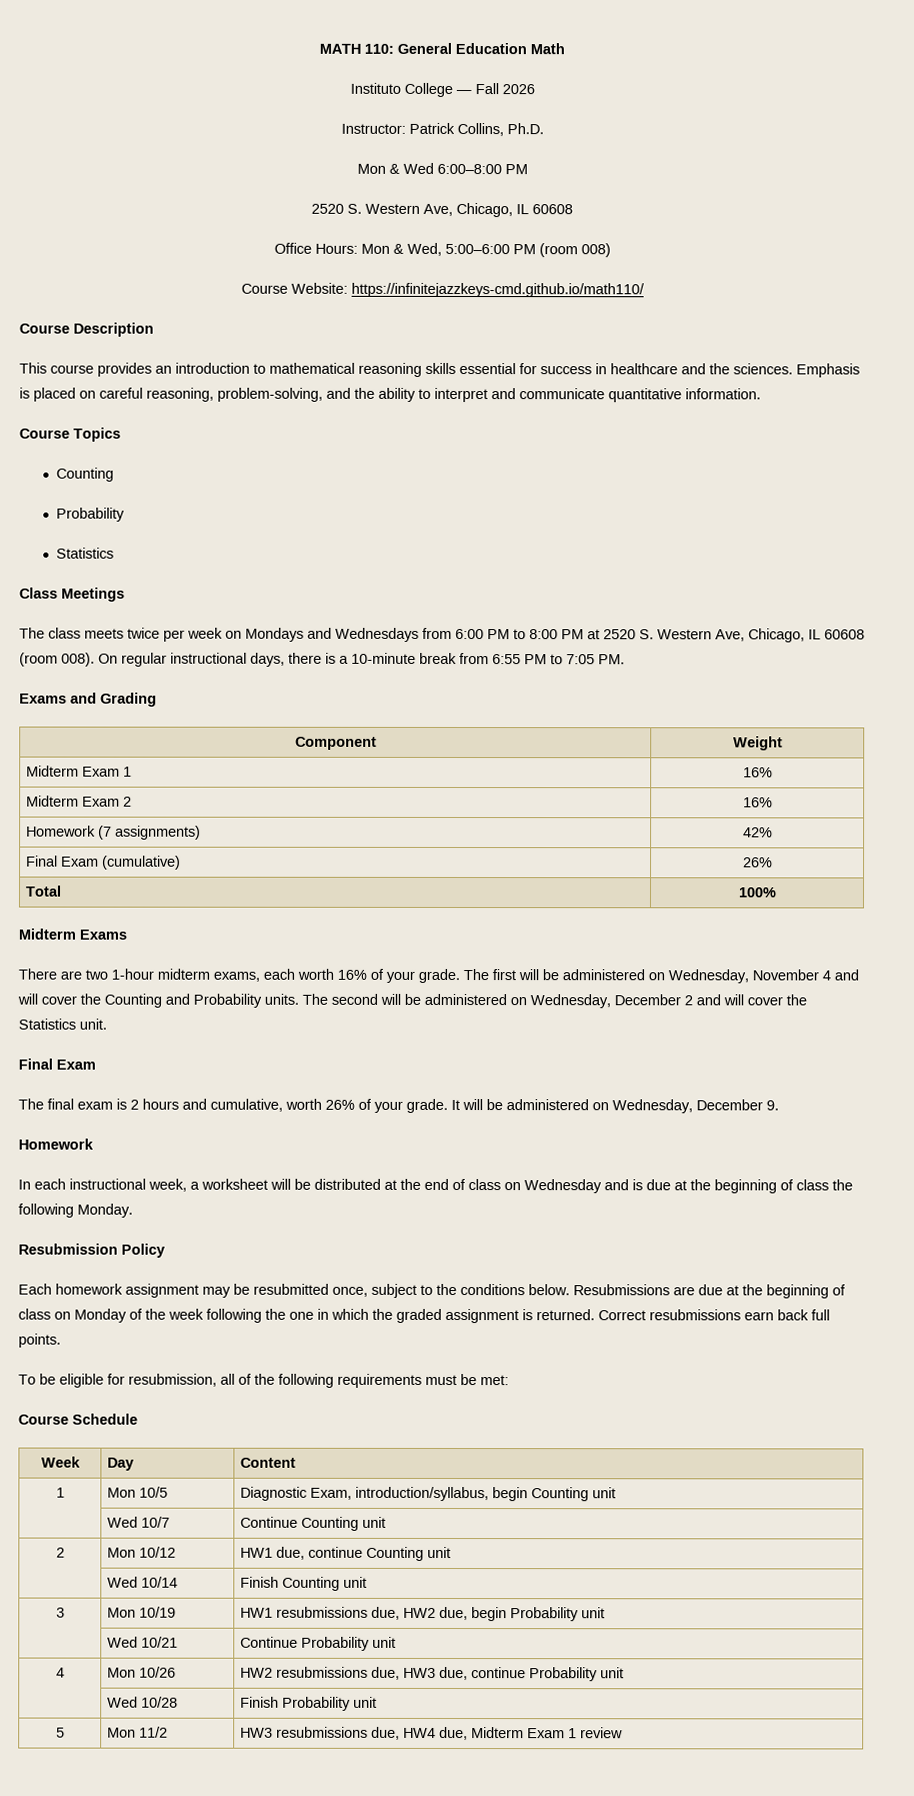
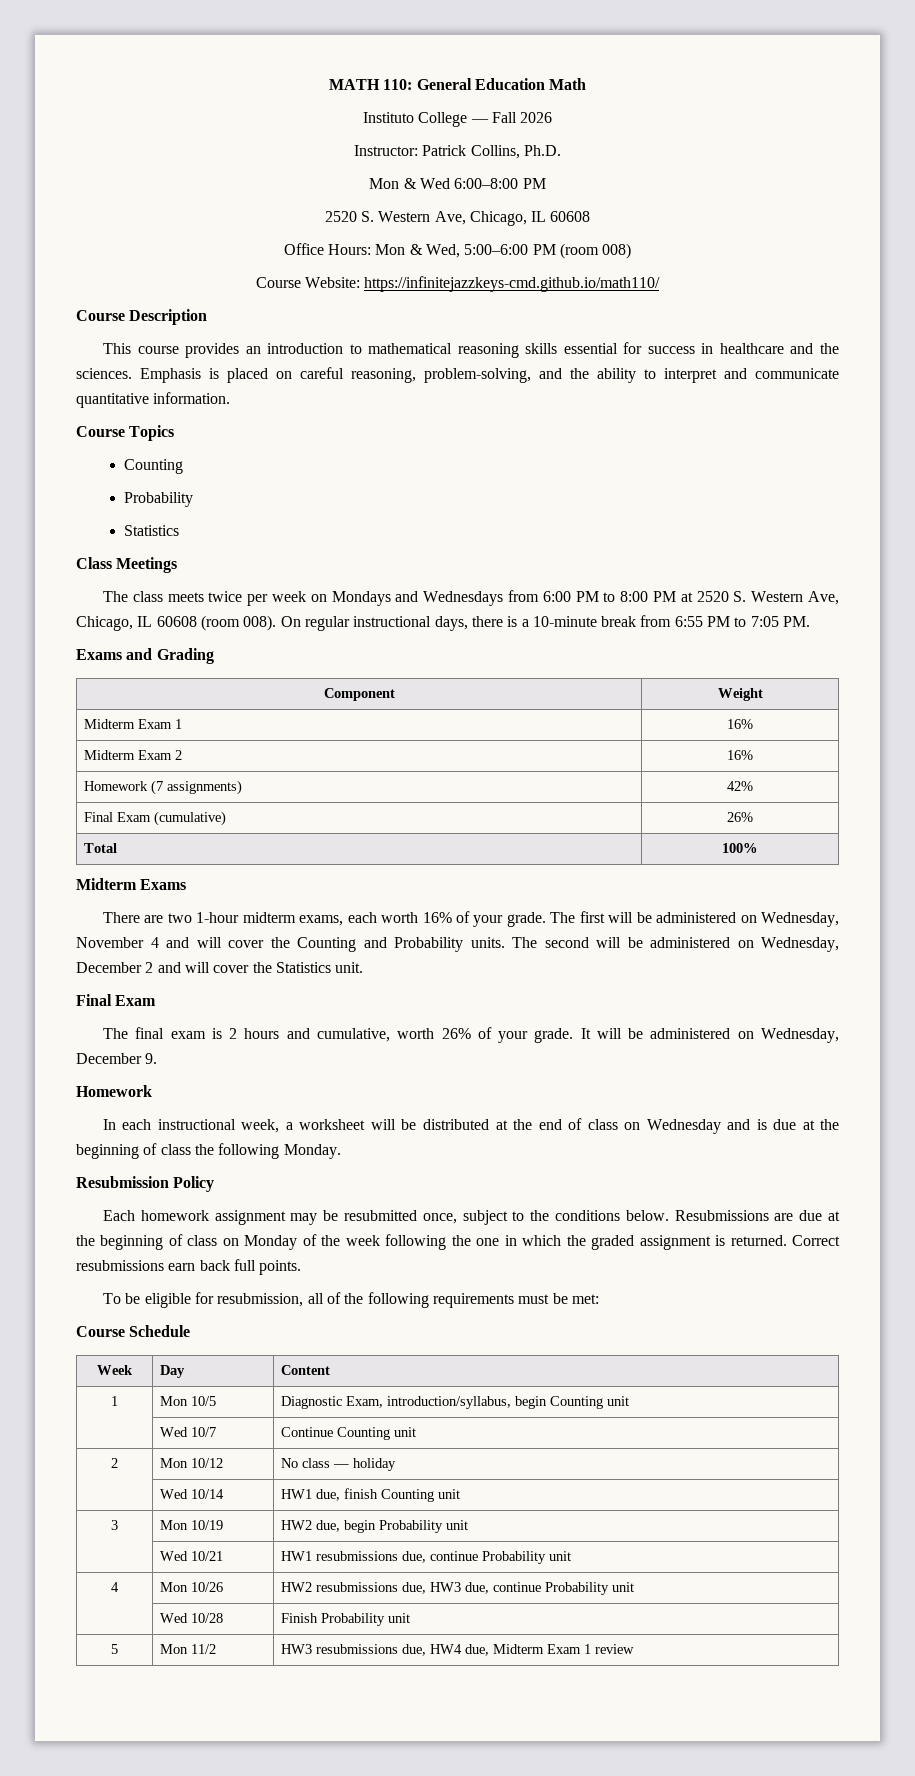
- 2 | Mon 10/12 | HW1 due, continue Counting unit
+ 2 | Mon 10/12 | No class — holiday
- | Wed 10/14 | Finish Counting unit
+ | Wed 10/14 | HW1 due, finish Counting unit
- 3 | Mon 10/19 | HW1 resubmissions due, HW2 due, begin Probability unit
+ 3 | Mon 10/19 | HW2 due, begin Probability unit
- | Wed 10/21 | Continue Probability unit
+ | Wed 10/21 | HW1 resubmissions due, continue Probability unit

